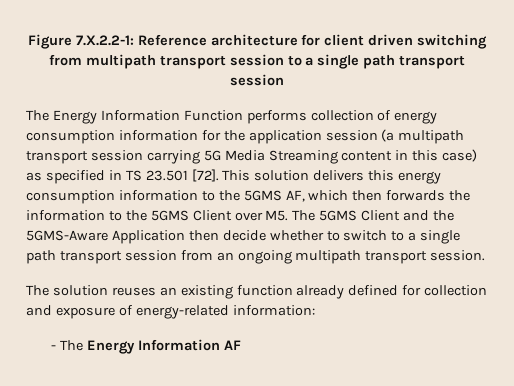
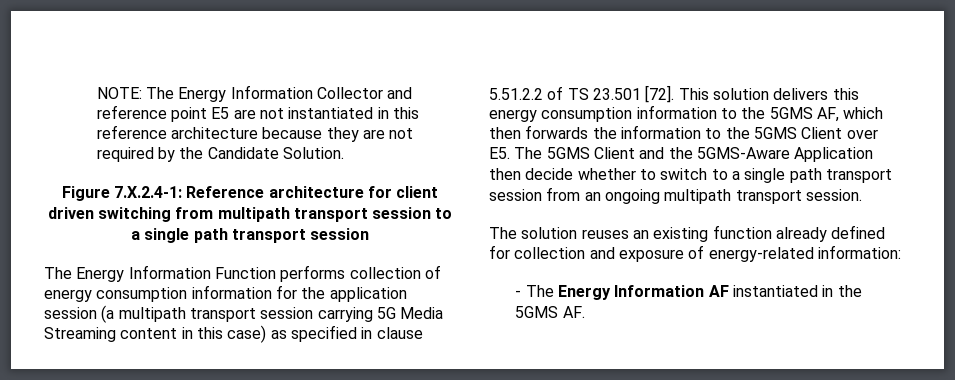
- Figure 7.X.2.2-1: Reference architecture for client driven switching from multipath transport session to a single path transport session
+ NOTE: The Energy Information Collector and reference point E5 are not instantiated in this reference architecture because they are not required by the Candidate Solution.
+ Figure 7.X.2.4-1: Reference architecture for client driven switching from multipath transport session to a single path transport session
- The Energy Information Function performs collection of energy consumption information for the application session (a multipath transport session carrying 5G Media Streaming content in this case) as specified in TS 23.501 [72].
+ The Energy Information Function performs collection of energy consumption information for the application session (a multipath transport session carrying 5G Media Streaming content in this case) as specified in clause 5.51.2.2 of TS 23.501 [72].
- This solution delivers this energy consumption information to the 5GMS AF, which then forwards the information to the 5GMS Client over M5. The 5GMS Client and the 5GMS-Aware Application then decide whether to switch to a single path transport session from an ongoing multipath transport session.
+ This solution delivers this energy consumption information to the 5GMS AF, which then forwards the information to the 5GMS Client over E5. The 5GMS Client and the 5GMS-Aware Application then decide whether to switch to a single path transport session from an ongoing multipath transport session.
- - The Energy Information AF
+ - The Energy Information AF instantiated in the 5GMS AF.

